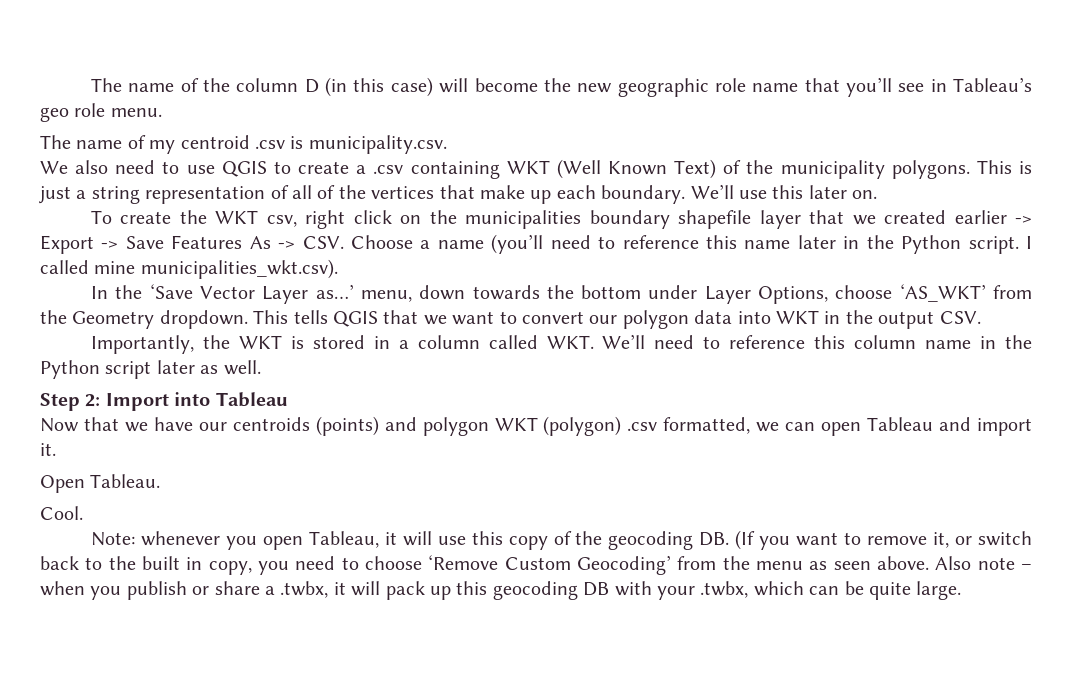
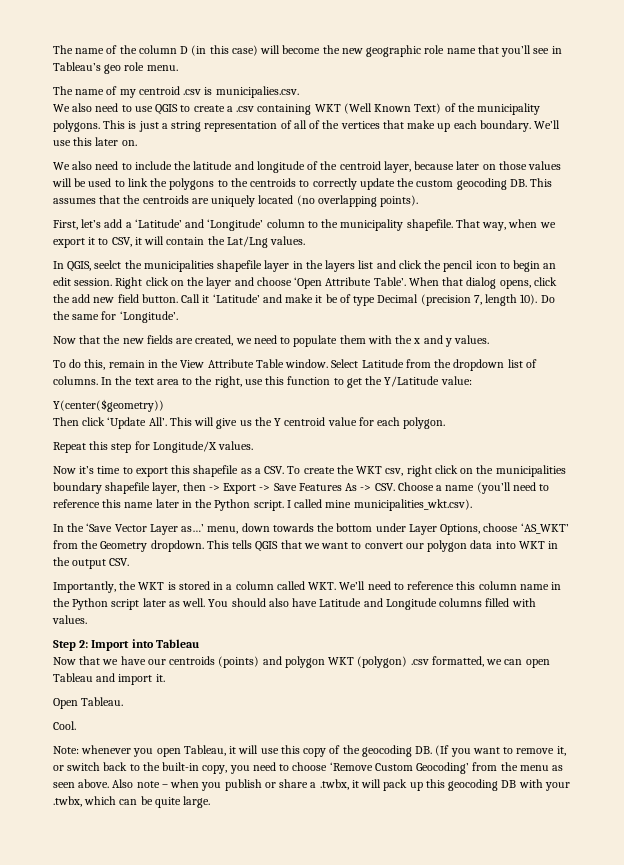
- The name of my centroid .csv is municipality.csv.
+ The name of my centroid .csv is municipalies.csv.
- To create the WKT csv, right click on the municipalities boundary shapefile layer that we created earlier -> Export -> Save Features As -> CSV. Choose a name (you’ll need to reference this name later in the Python script.
+ We also need to include the latitude and longitude of the centroid layer, because later on those values will be used to link the polygons to the centroids to correctly update the custom geocoding DB. This assumes that the centroids are uniquely located (no overlapping points).
+ First, let’s add a ‘Latitude’ and ‘Longitude’ column to the municipality shapefile. That way, when we export it to CSV, it will contain the Lat/Lng values.
+ In QGIS, seelct the municipalities shapefile layer in the layers list and click the pencil icon to begin an edit session. Right click on the layer and choose ‘Open Attribute Table’. When that dialog opens, click the add new field button. Call it ‘Latitude’ and make it be of type Decimal (precision 7, length 10). Do the same for ‘Longitude’.
+ Now that the new fields are created, we need to populate them with the x and y values.
+ To do this, remain in the View Attribute Table window. Select Latitude from the dropdown list of columns. In the text area to the right, use this function to get the Y/Latitude value:
+ Y(center($geometry))
+ Then click ‘Update All’. This will give us the Y centroid value for each polygon.
+ Repeat this step for Longitude/X values.
+ Now it’s time to export this shapefile as a CSV. To create the WKT csv, right click on the municipalities boundary shapefile layer, then -> Export -> Save Features As -> CSV. Choose a name (you’ll need to reference this name later in the Python script.
+ You should also have Latitude and Longitude columns filled with values.
- Note: whenever you open Tableau, it will use this copy of the geocoding DB. (If you want to remove it, or switch back to the built in copy, you need to choose ‘Remove Custom Geocoding’ from the menu as seen above.
+ Note: whenever you open Tableau, it will use this copy of the geocoding DB. (If you want to remove it, or switch back to the built-in copy, you need to choose ‘Remove Custom Geocoding’ from the menu as seen above.

